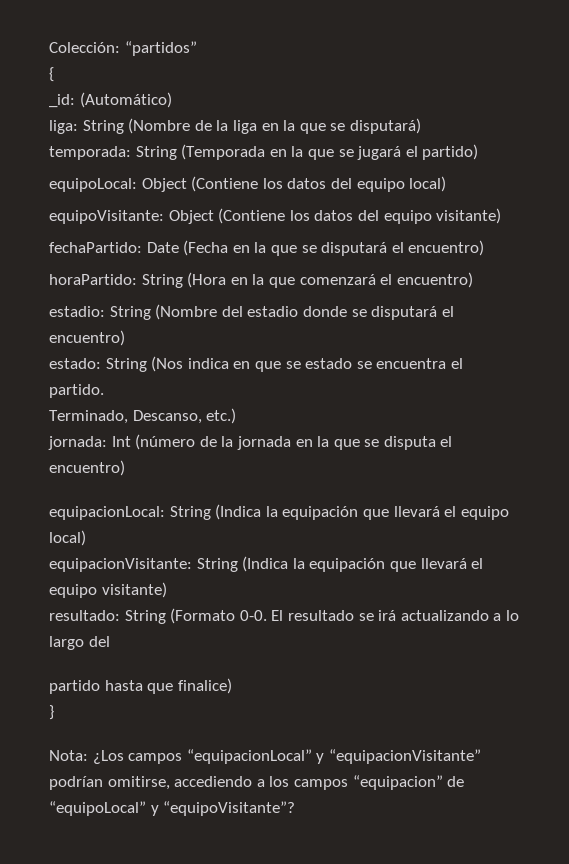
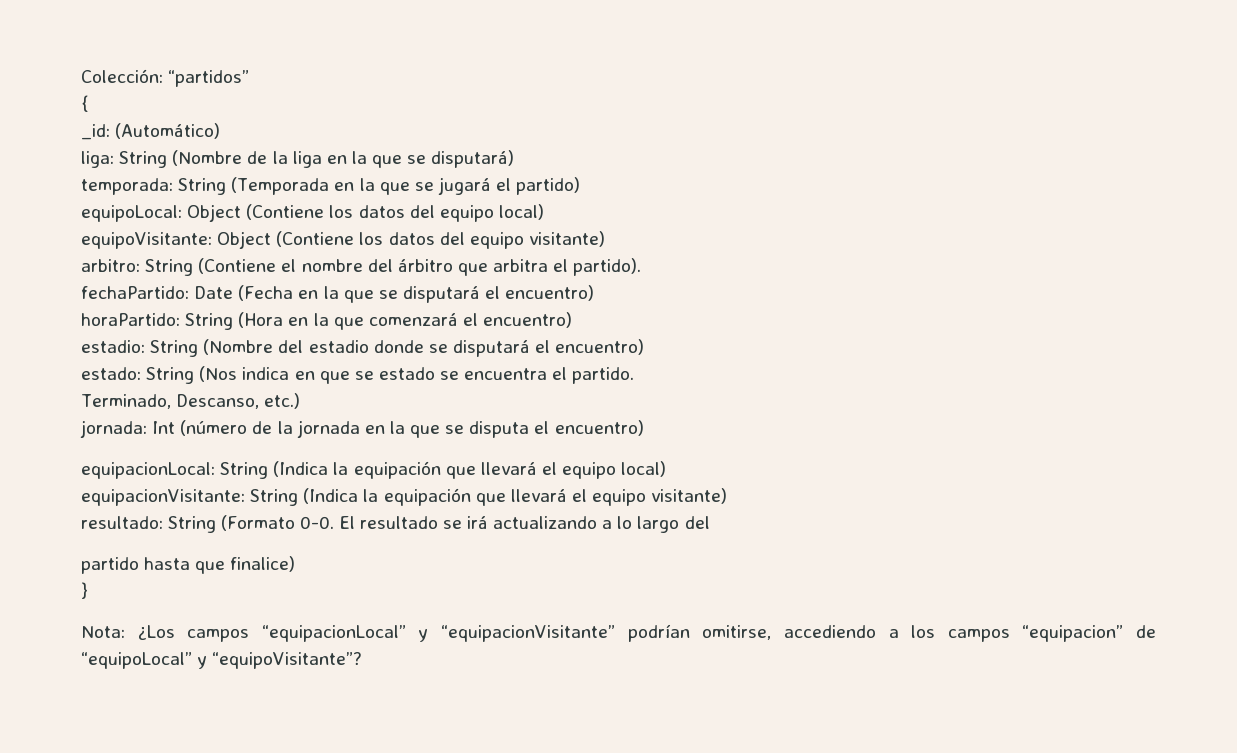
+ arbitro: String (Contiene el nombre del árbitro que arbitra el partido).

